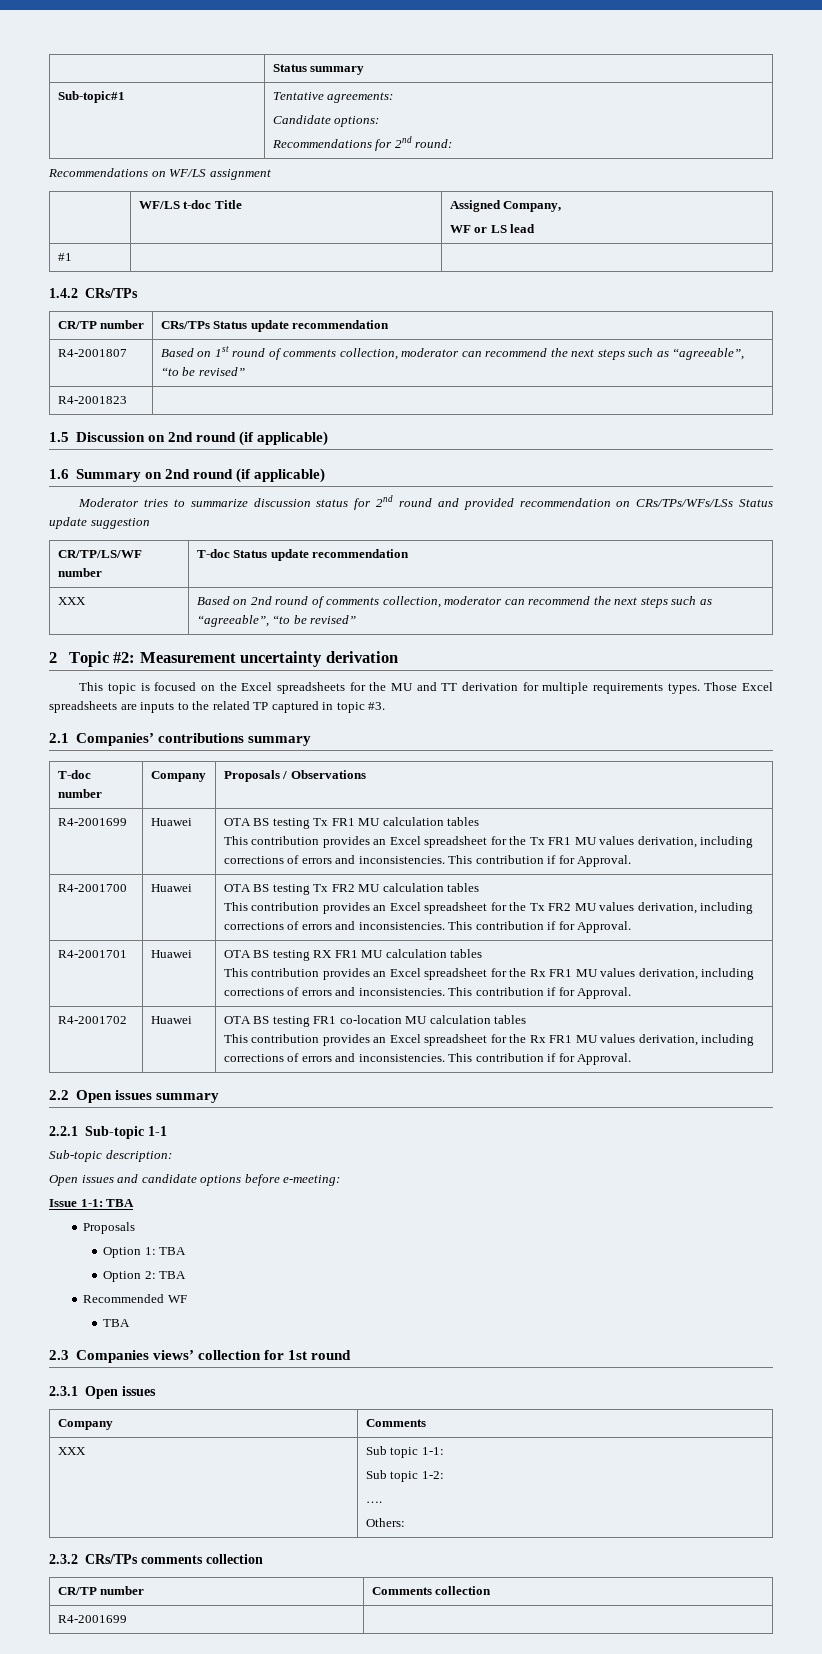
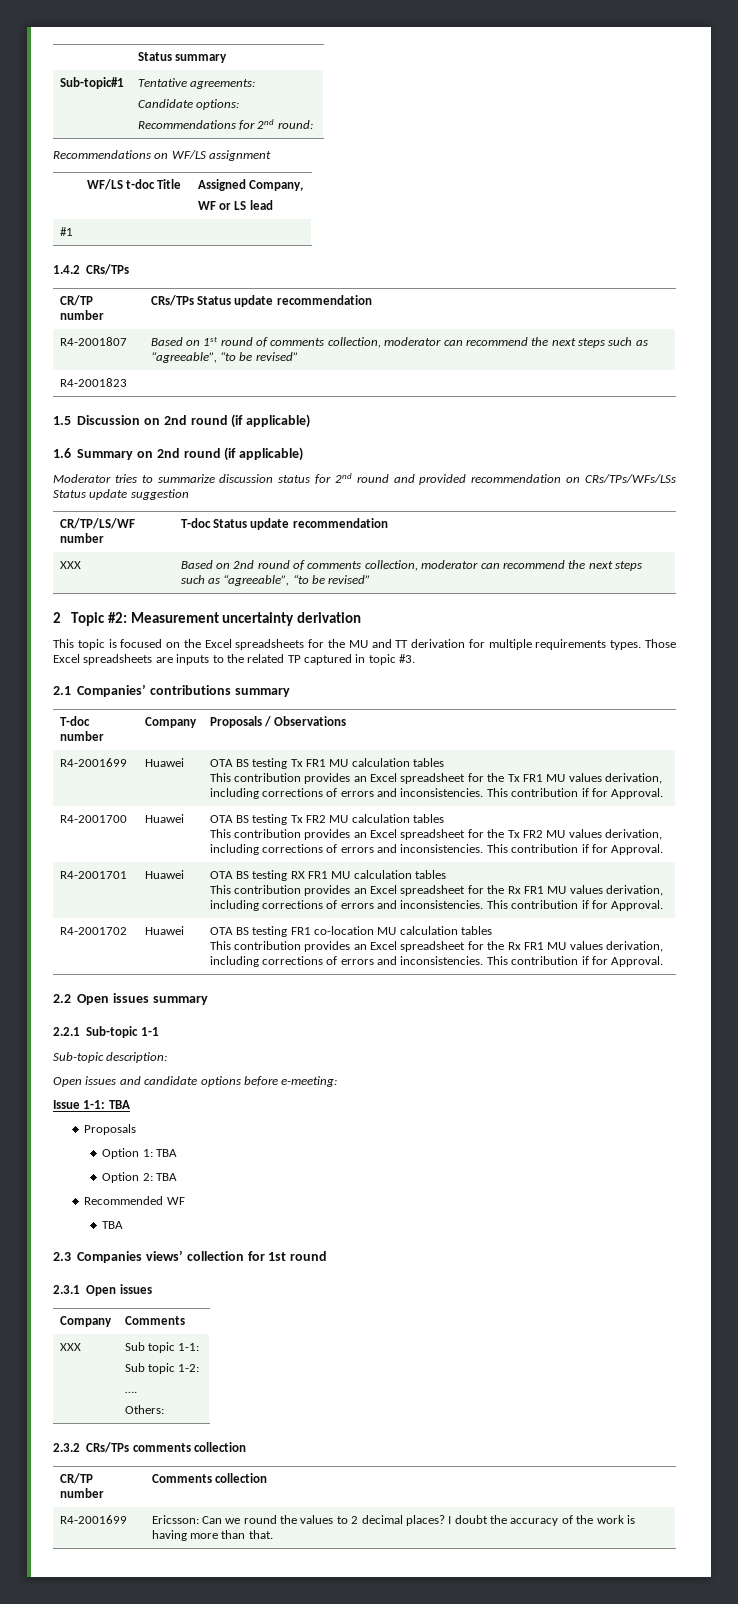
  CR/TP number | Comments collection
- R4-2001699 |
+ R4-2001699 | Ericsson: Can we round the values to 2 decimal places? I doubt the accuracy of the work is having more than that.

